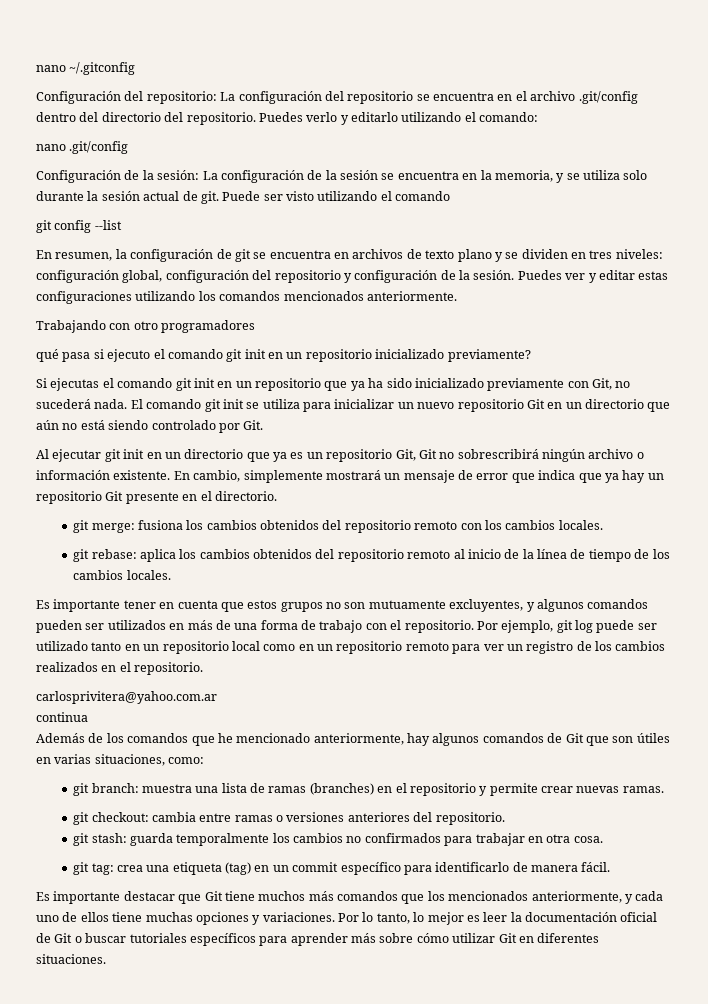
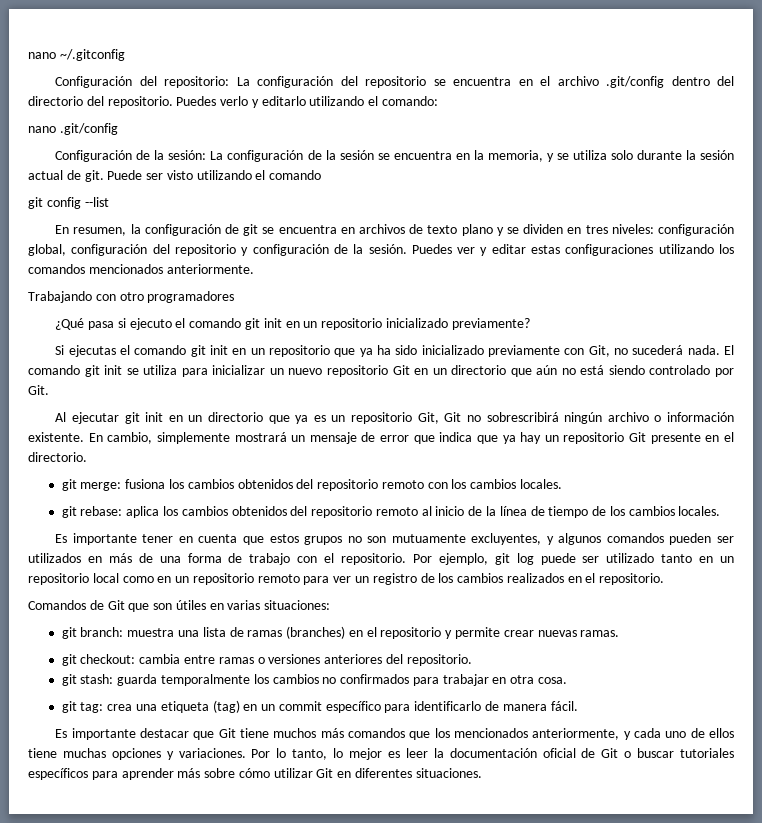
- qué pasa si ejecuto el comando git init en un repositorio inicializado previamente?
+ ¿Qué pasa si ejecuto el comando git init en un repositorio inicializado previamente?
- carlosprivitera@yahoo.com.ar
- continua
- Además de los comandos que he mencionado anteriormente, hay algunos comandos de Git que son útiles en varias situaciones, como:
+ Comandos de Git que son útiles en varias situaciones:

